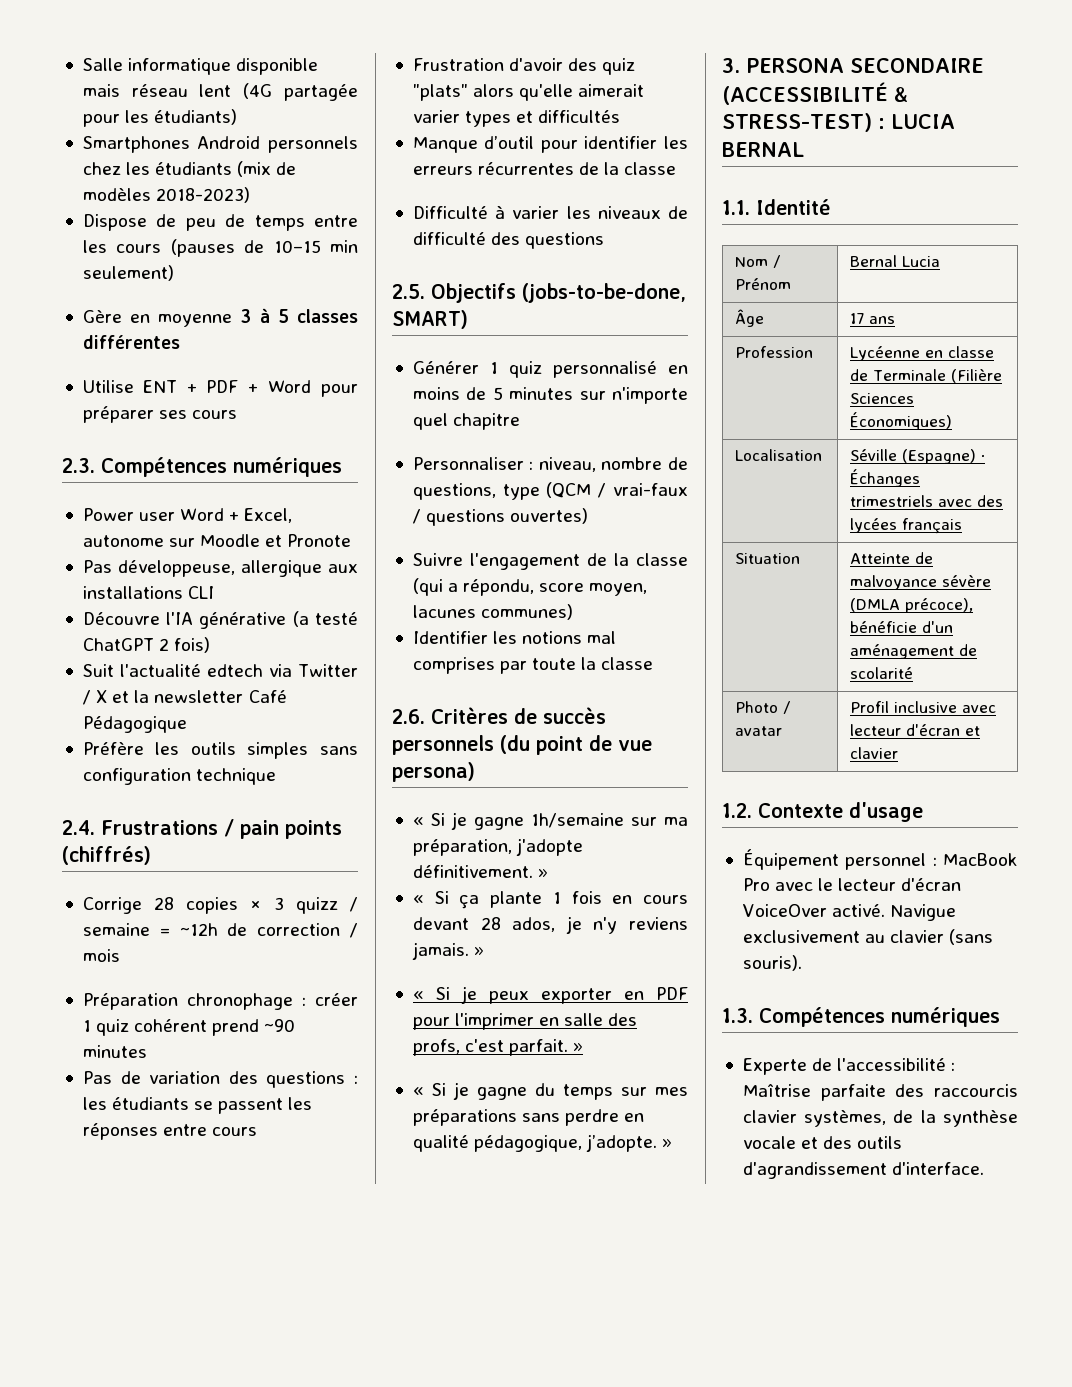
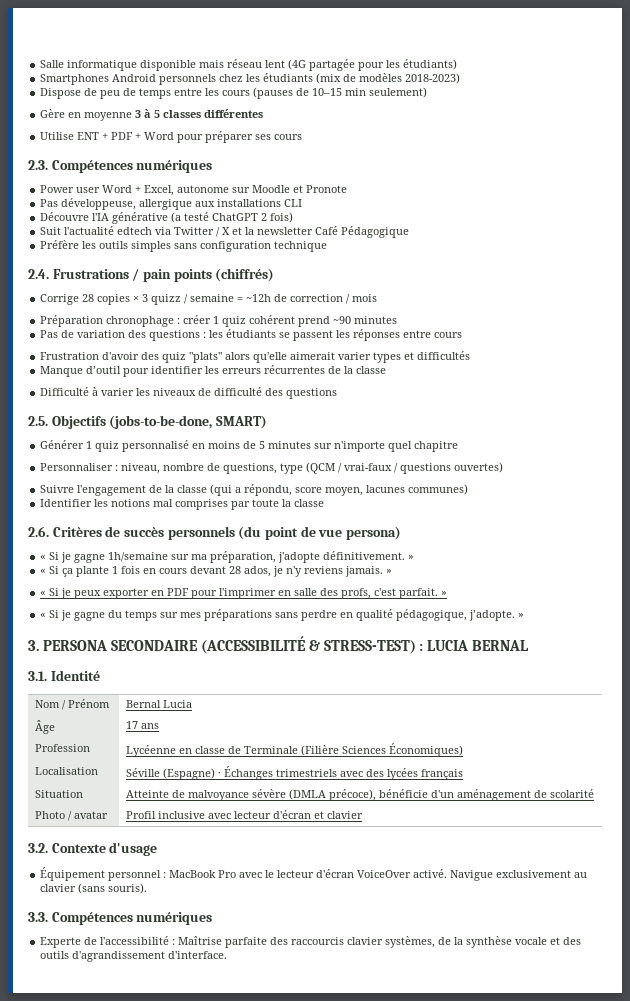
- 1.1. Identité
+ 3.1. Identité
- 1.2. Contexte d'usage
+ 3.2. Contexte d'usage
- 1.3. Compétences numériques
+ 3.3. Compétences numériques

